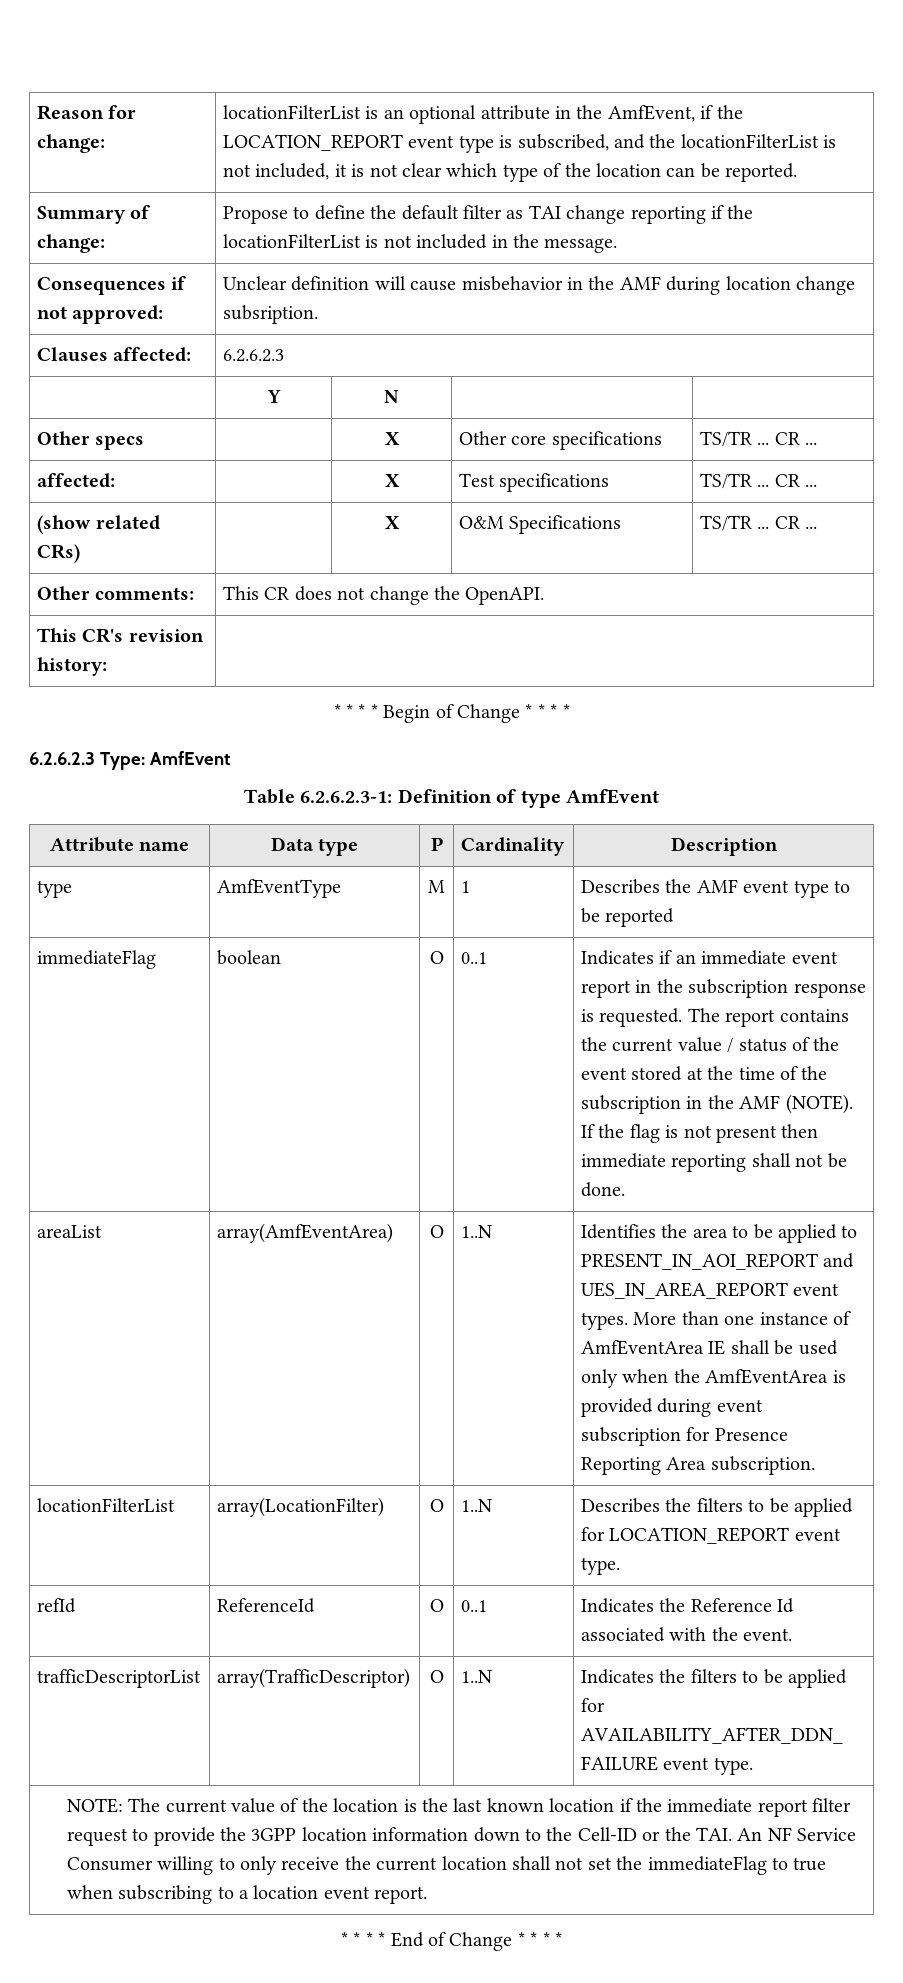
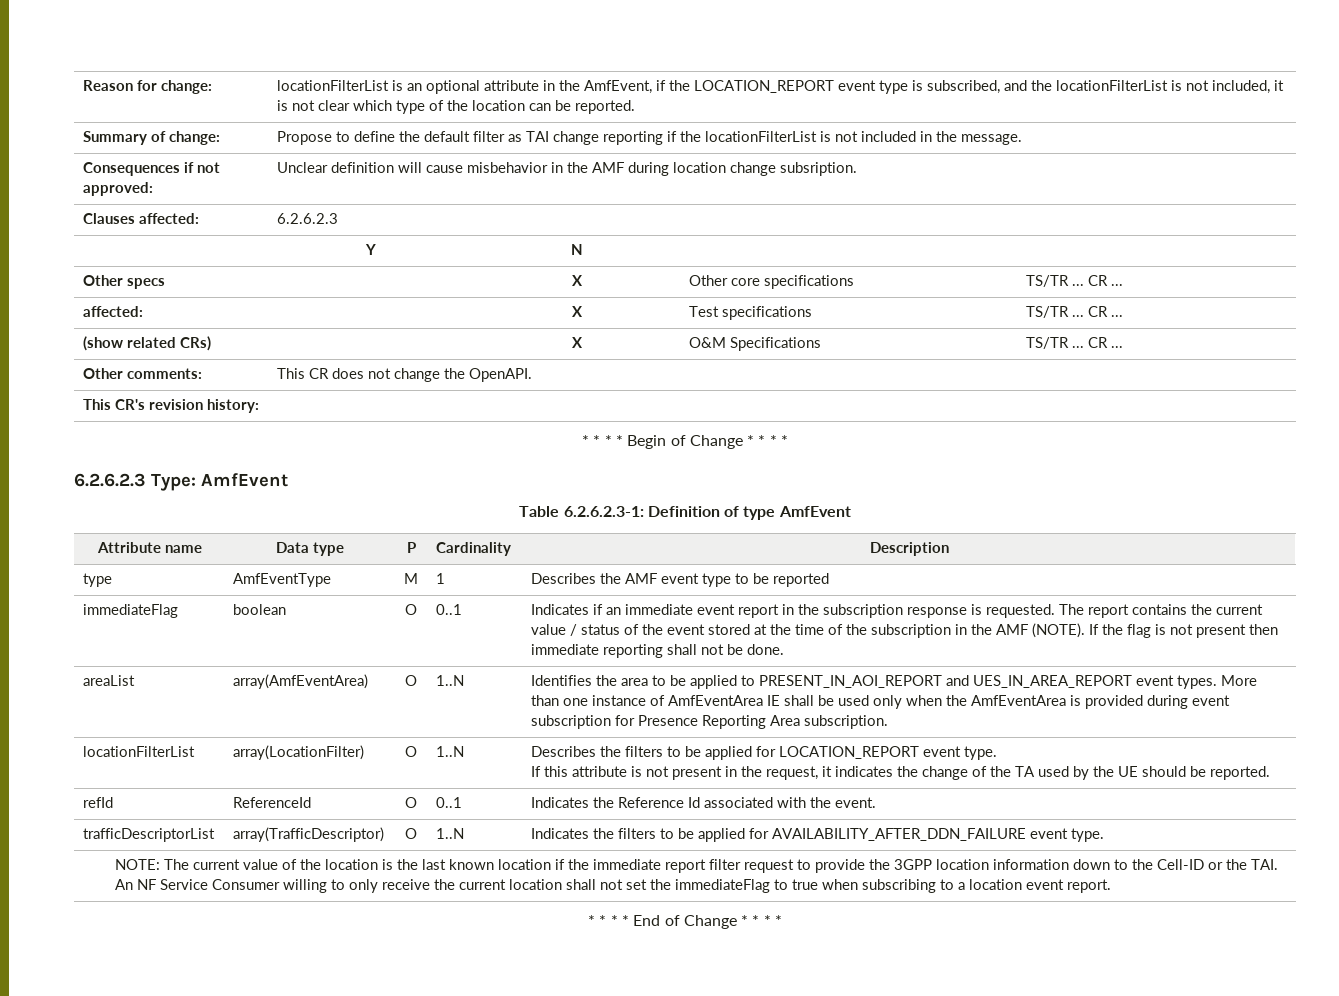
  locationFilterList | array(LocationFilter) | O | 1..N | Describes the filters to be applied for LOCATION_REPORT event type.
+ If this attribute is not present in the request, it indicates the change of the TA used by the UE should be reported.

